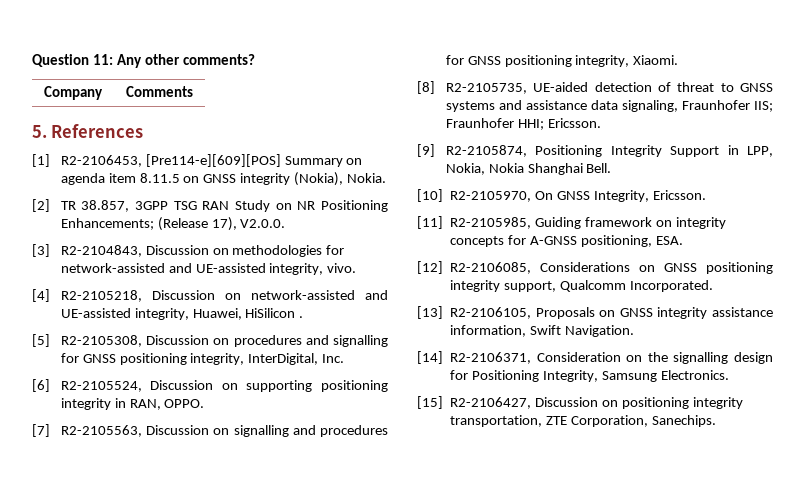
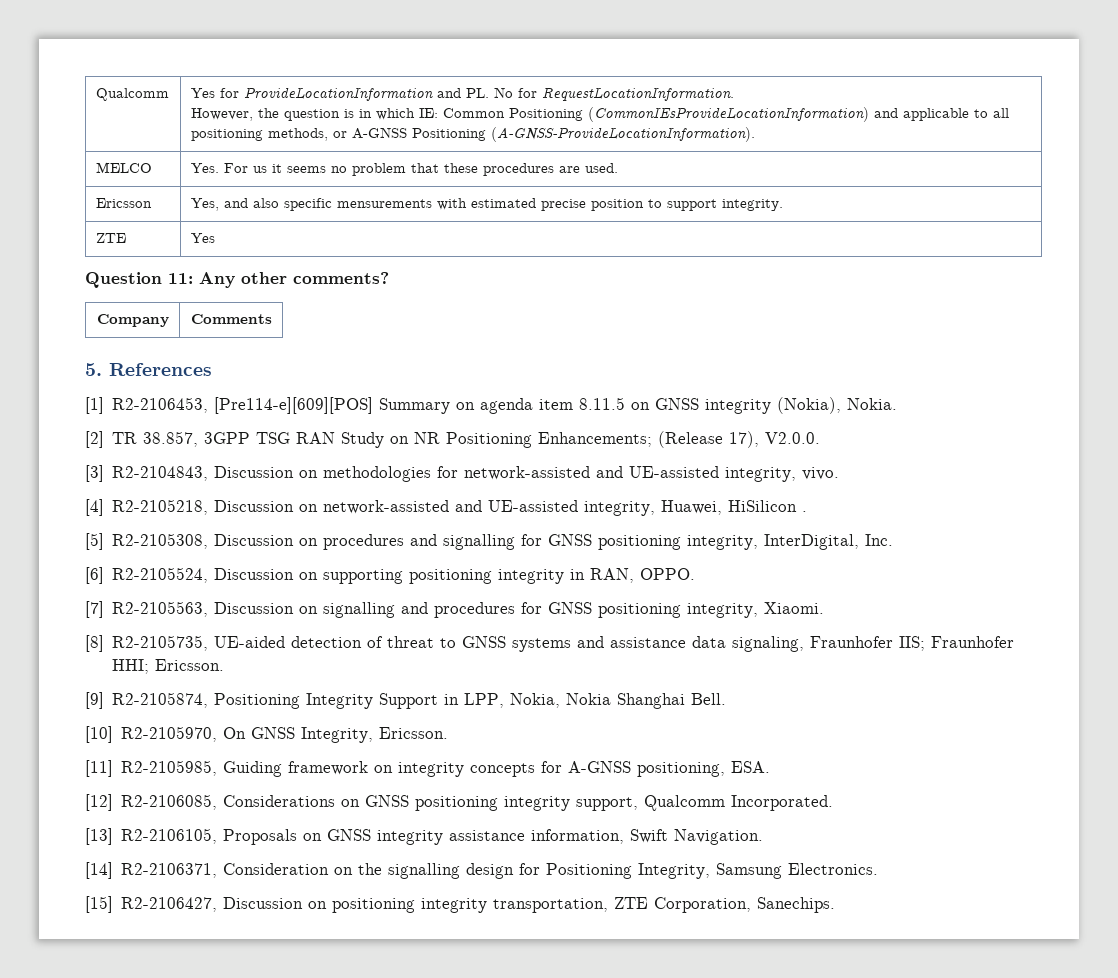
+ Qualcomm | Yes for ProvideLocationInformation and PL. No for RequestLocationInformation.
+ However, the question is in which IE: Common Positioning (CommonIEsProvideLocationInformation) and applicable to all positioning methods, or A-GNSS Positioning (A-GNSS-ProvideLocationInformation).
+ MELCO | Yes. For us it seems no problem that these procedures are used.
+ Ericsson | Yes, and also specific mensurements with estimated precise position to support integrity.
+ ZTE | Yes

